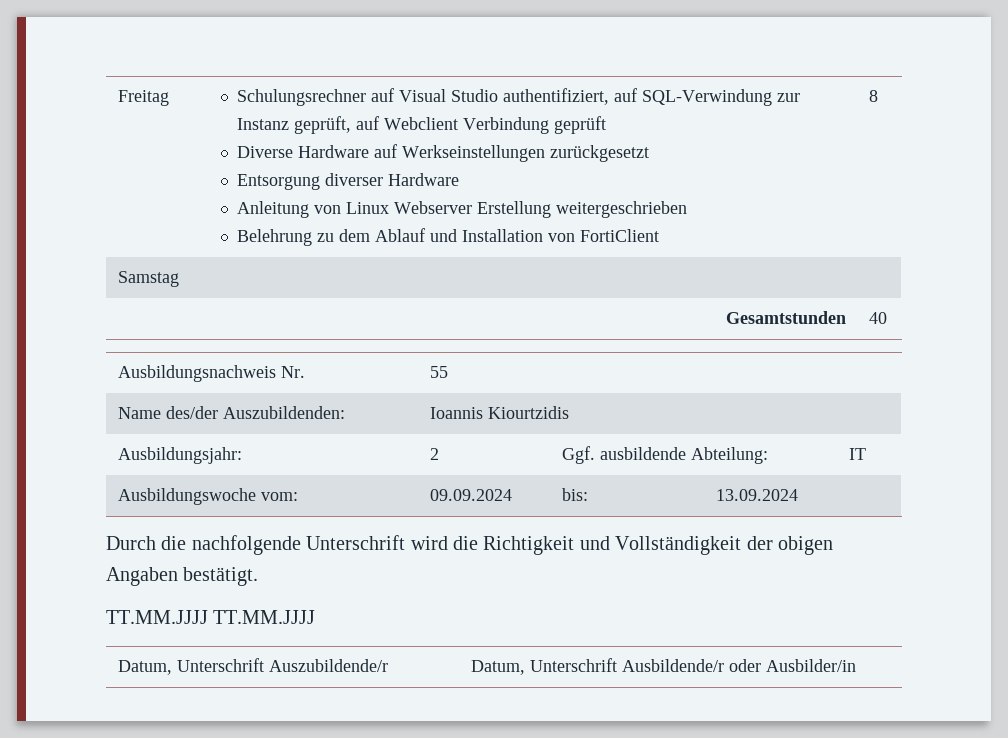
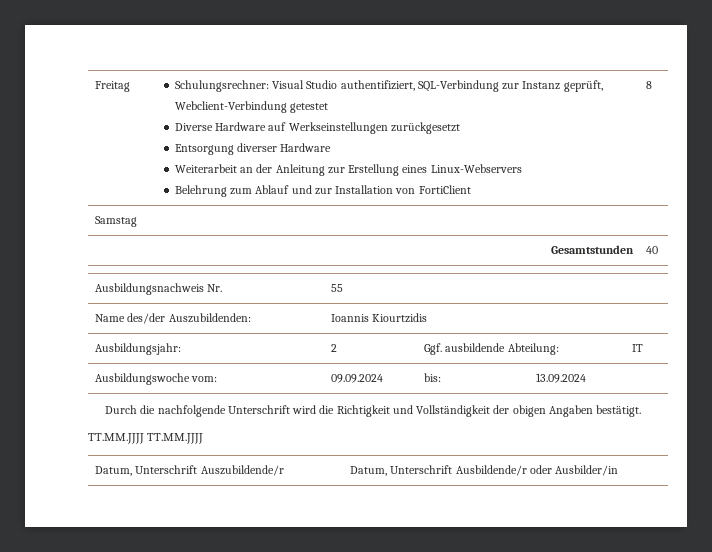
- Freitag | Schulungsrechner auf Visual Studio authentifiziert, auf SQL-Verwindung zur Instanz geprüft, auf Webclient Verbindung geprüft
+ Freitag | Schulungsrechner: Visual Studio authentifiziert, SQL-Verbindung zur Instanz geprüft, Webclient-Verbindung getestet
  Diverse Hardware auf Werkseinstellungen zurückgesetzt
  Entsorgung diverser Hardware
- Anleitung von Linux Webserver Erstellung weitergeschrieben
- Belehrung zu dem Ablauf und Installation von FortiClient | 8
+ Weiterarbeit an der Anleitung zur Erstellung eines Linux-Webservers
+ Belehrung zum Ablauf und zur Installation von FortiClient | 8

